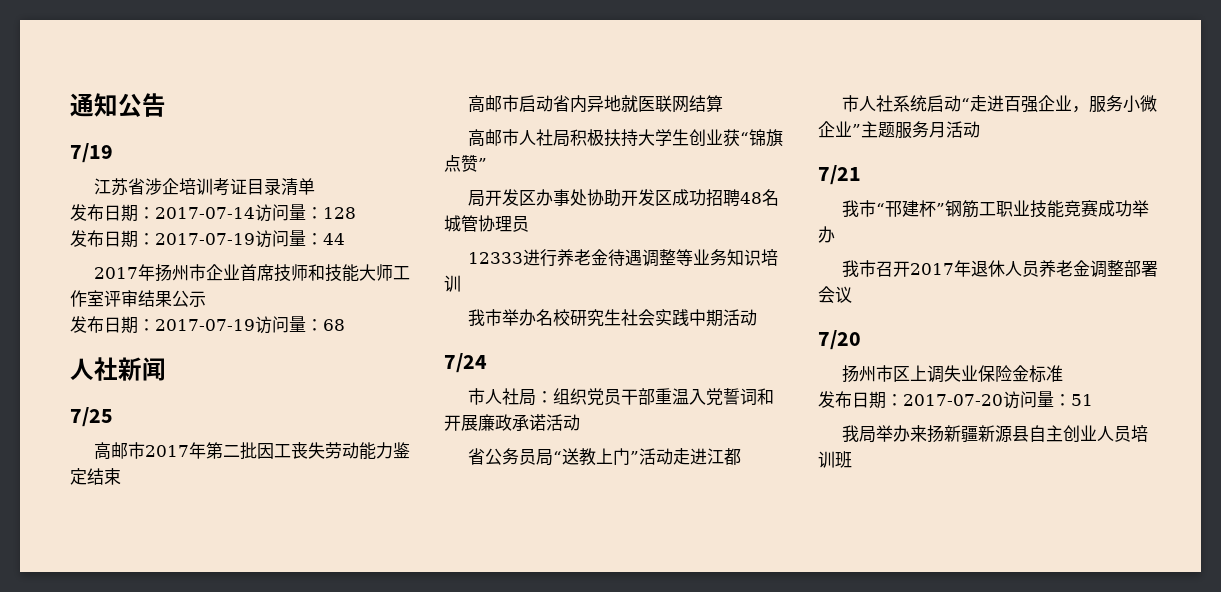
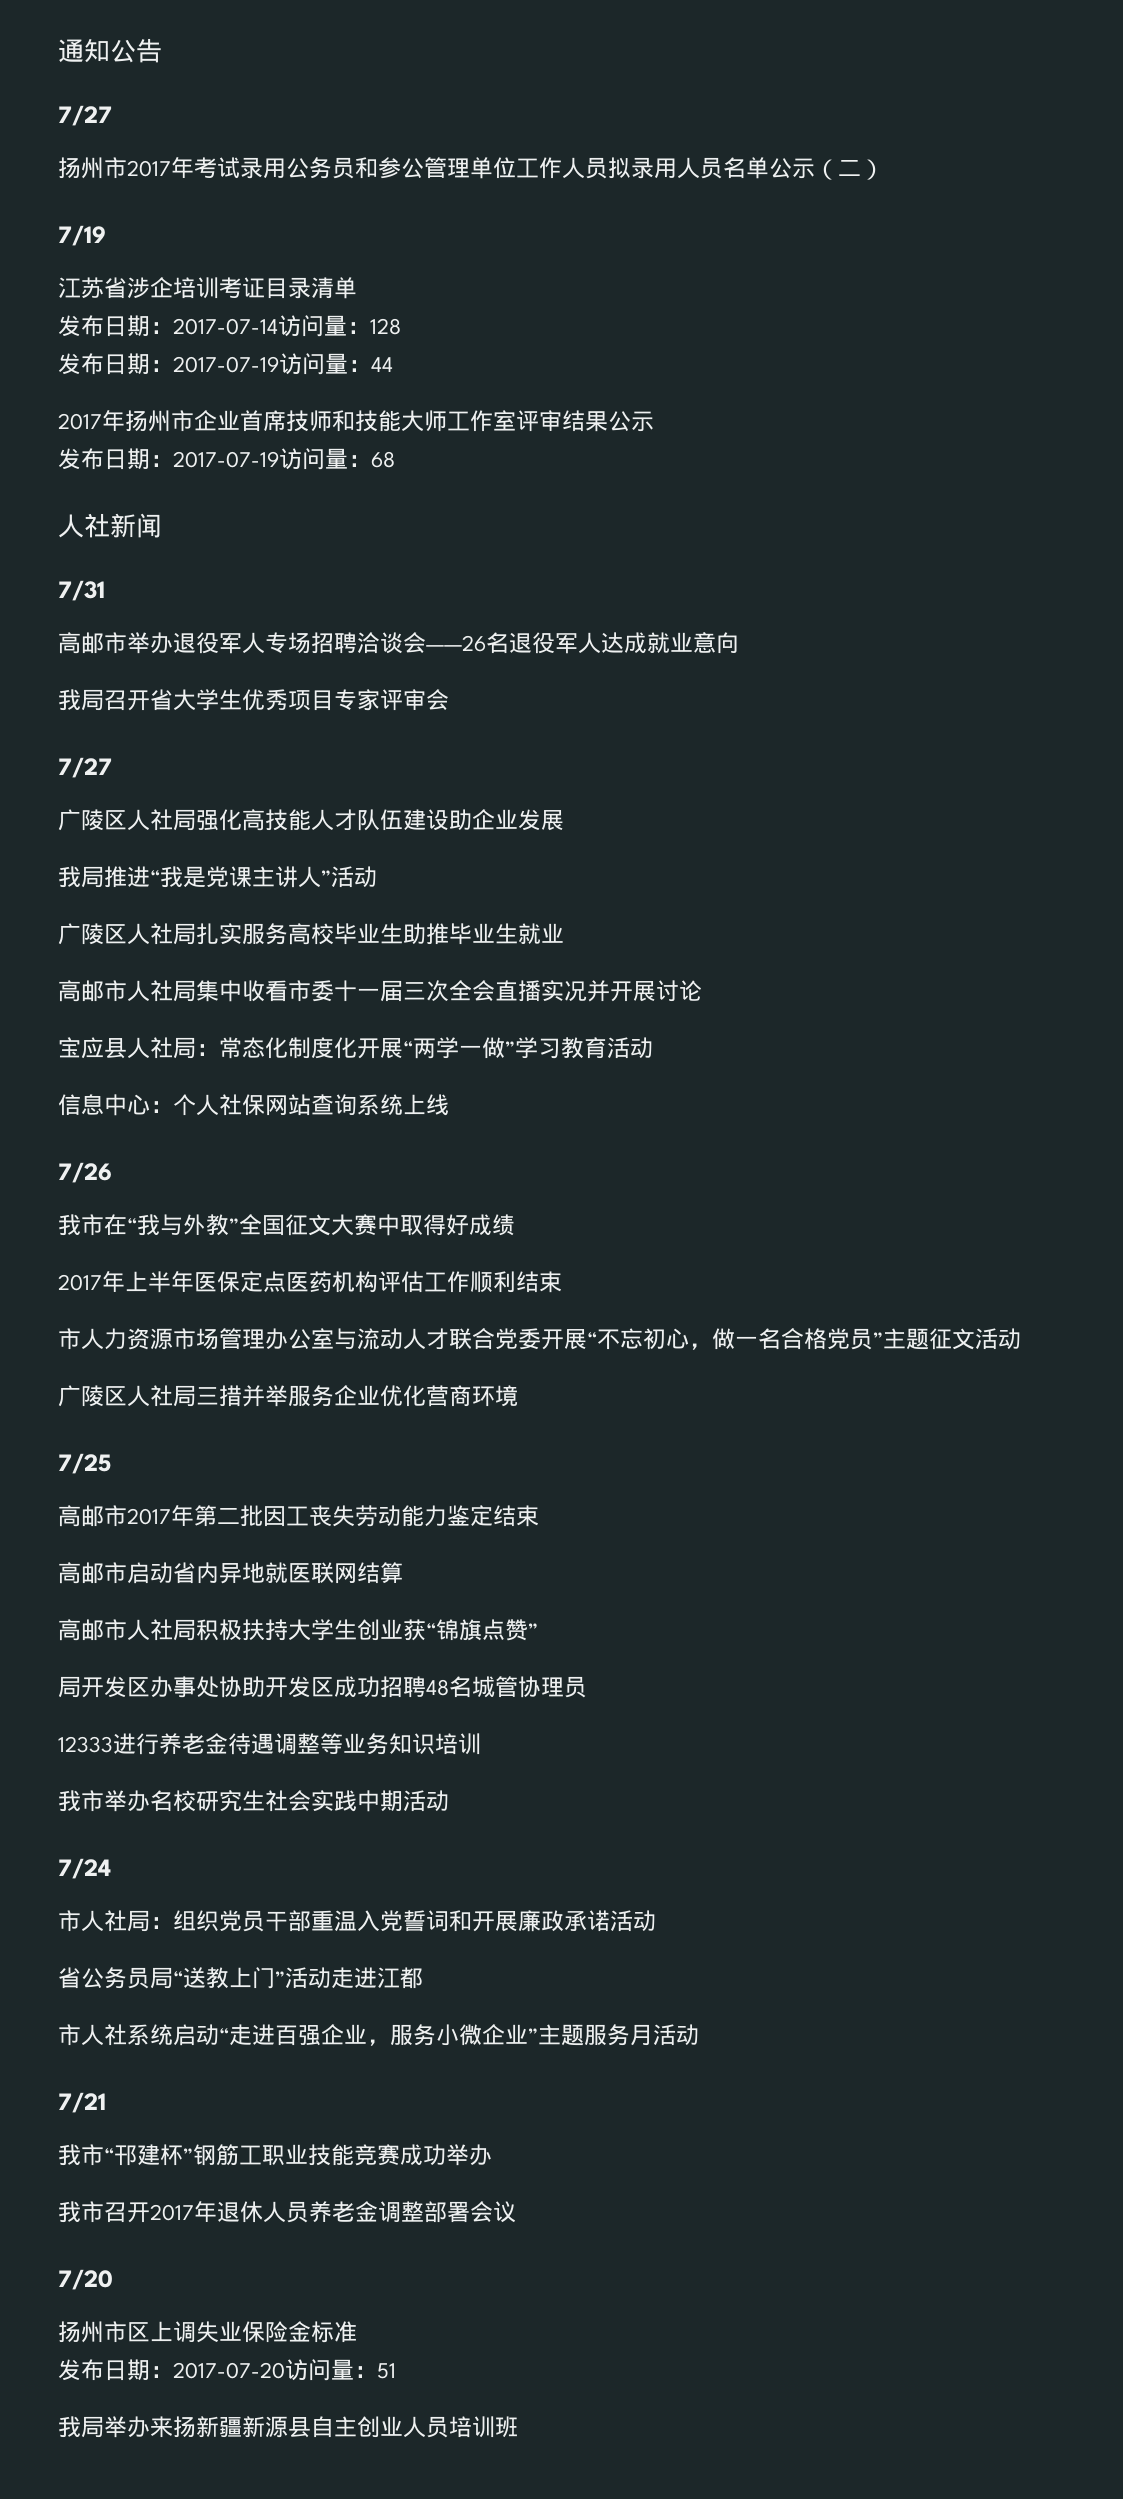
  通知公告
+ 7/27
+ 扬州市2017年考试录用公务员和参公管理单位工作人员拟录用人员名单公示（二）
+ 7/31
+ 高邮市举办退役军人专场招聘洽谈会——26名退役军人达成就业意向
+ 我局召开省大学生优秀项目专家评审会
+ 7/27
+ 广陵区人社局强化高技能人才队伍建设助企业发展
+ 我局推进“我是党课主讲人”活动
+ 广陵区人社局扎实服务高校毕业生助推毕业生就业
+ 高邮市人社局集中收看市委十一届三次全会直播实况并开展讨论
+ 宝应县人社局：常态化制度化开展“两学一做”学习教育活动
+ 信息中心：个人社保网站查询系统上线
+ 7/26
+ 我市在“我与外教”全国征文大赛中取得好成绩
+ 2017年上半年医保定点医药机构评估工作顺利结束
+ 市人力资源市场管理办公室与流动人才联合党委开展“不忘初心，做一名合格党员”主题征文活动
+ 广陵区人社局三措并举服务企业优化营商环境

